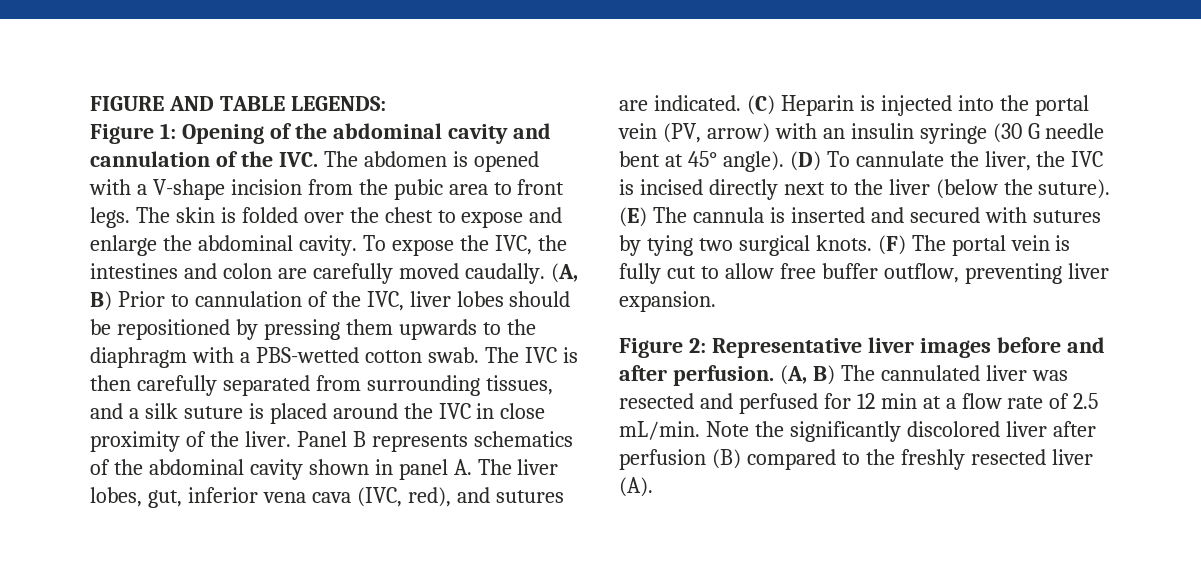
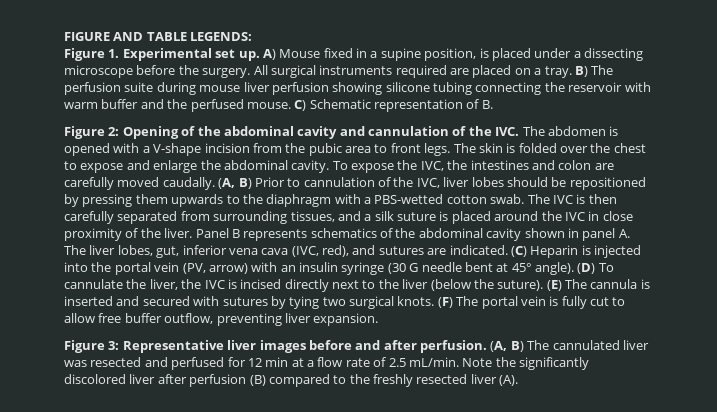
- Figure 1: Opening of the abdominal cavity and cannulation of the IVC. The abdomen is opened with a V-shape incision from the pubic area to front legs.
+ Figure 1. Experimental set up. A) Mouse fixed in a supine position, is placed under a dissecting microscope before the surgery. All surgical instruments required are placed on a tray. B) The perfusion suite during mouse liver perfusion showing silicone tubing connecting the reservoir with warm buffer and the perfused mouse. C) Schematic representation of B.
+ Figure 2: Opening of the abdominal cavity and cannulation of the IVC. The abdomen is opened with a V-shape incision from the pubic area to front legs.
- Figure 2: Representative liver images before and after perfusion.
+ Figure 3: Representative liver images before and after perfusion.

